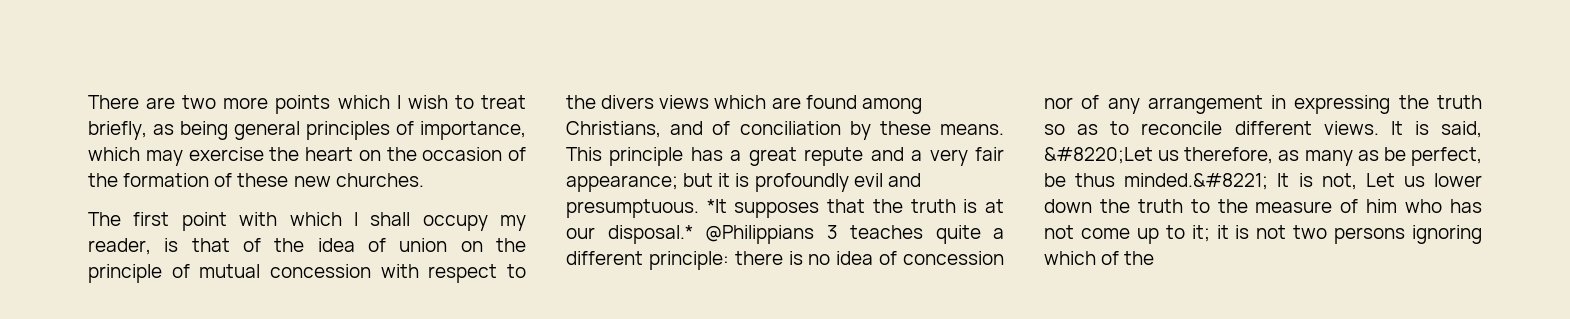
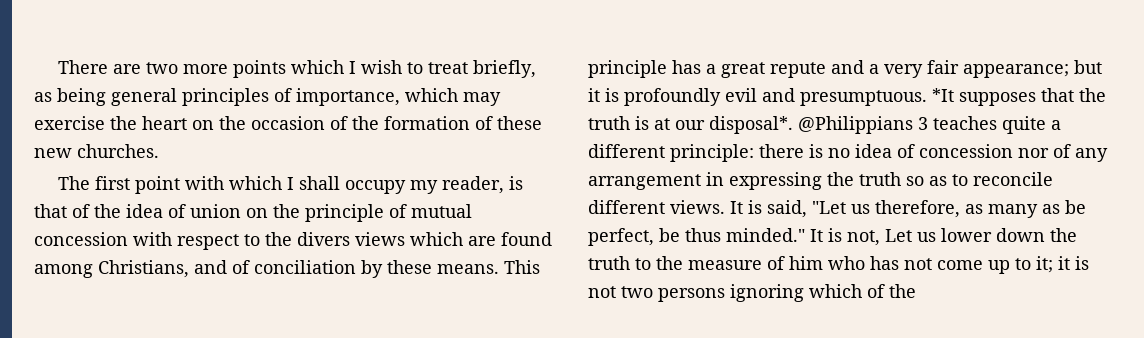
- *It supposes that the truth is at our disposal.* @Philippians 3 teaches quite a different principle: there is no idea of concession nor of any arrangement in expressing the truth so as to reconcile different views.
+ *It supposes that the truth is at our disposal*. @Philippians 3 teaches quite a different principle: there is no idea of concession nor of any arrangement in expressing the truth so as to reconcile different views.
- It is said, &#8220;Let us therefore, as many as be perfect, be thus minded.&#8221; It is not, Let us lower down the truth to the measure of him who has not come up to it; it is not two persons ignoring which of the
+ It is said, "Let us therefore, as many as be perfect, be thus minded." It is not, Let us lower down the truth to the measure of him who has not come up to it; it is not two persons ignoring which of the

